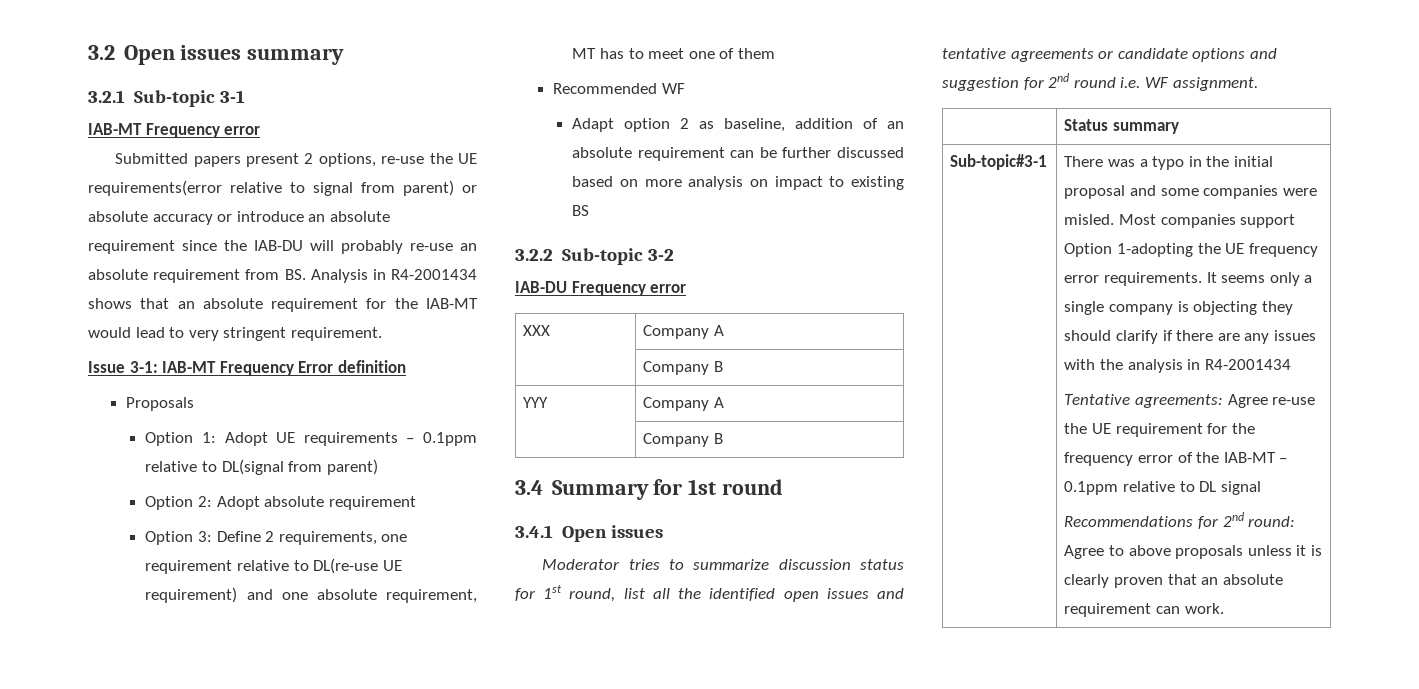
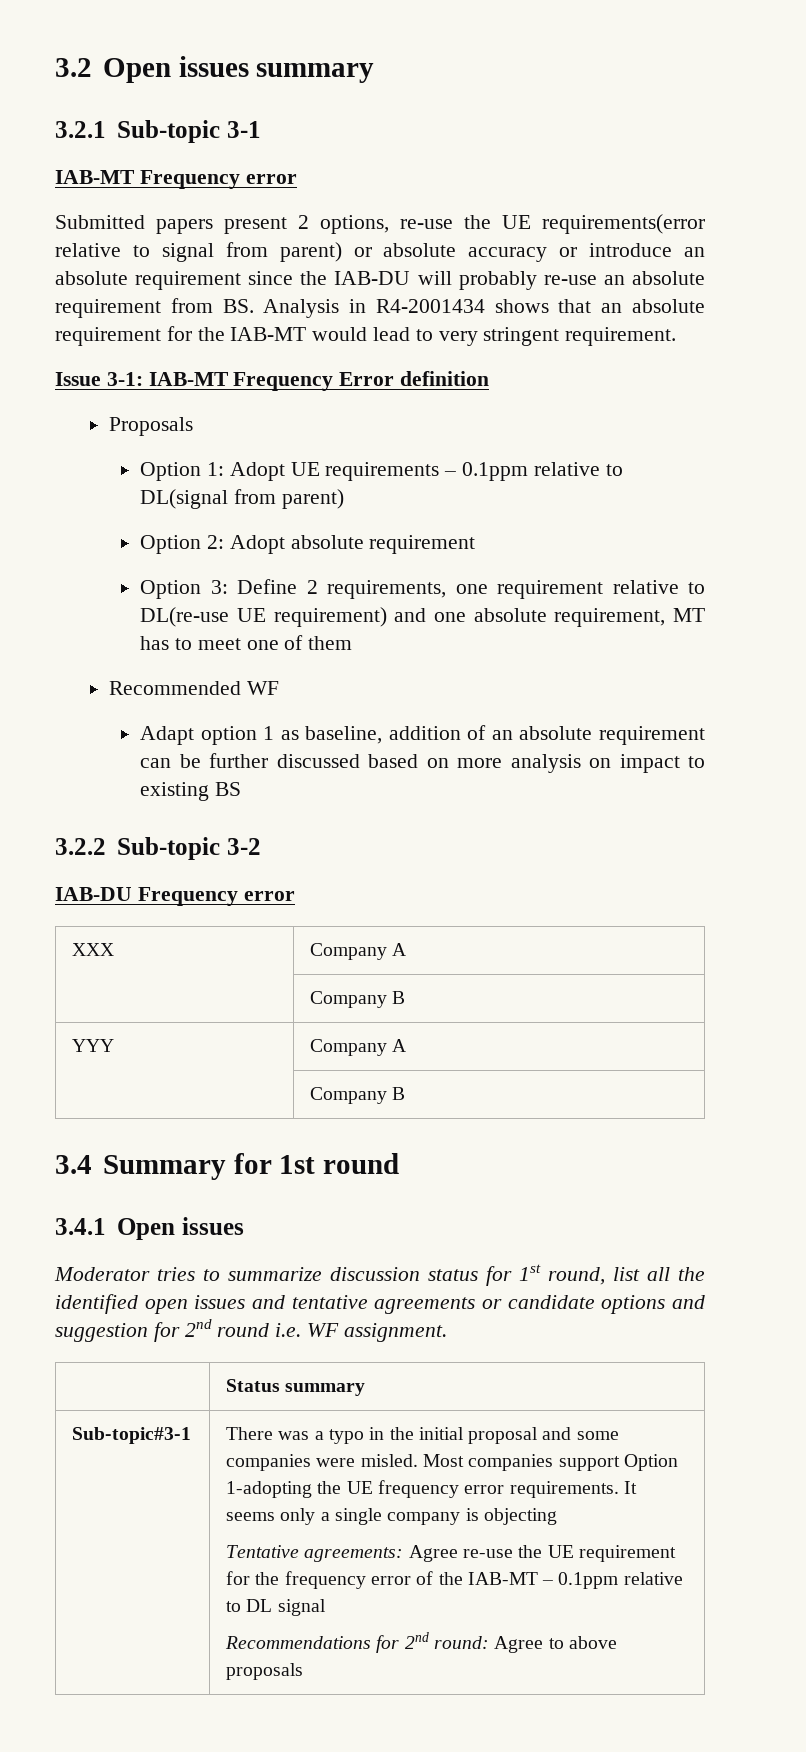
- Adapt option 2 as baseline, addition of an absolute requirement can be further discussed based on more analysis on impact to existing BS
+ Adapt option 1 as baseline, addition of an absolute requirement can be further discussed based on more analysis on impact to existing BS
- It seems only a single company is objecting they should clarify if there are any issues with the analysis in R4-2001434
+ It seems only a single company is objecting
- Recommendations for 2nd round: Agree to above proposals unless it is clearly proven that an absolute requirement can work.
+ Recommendations for 2nd round: Agree to above proposals

